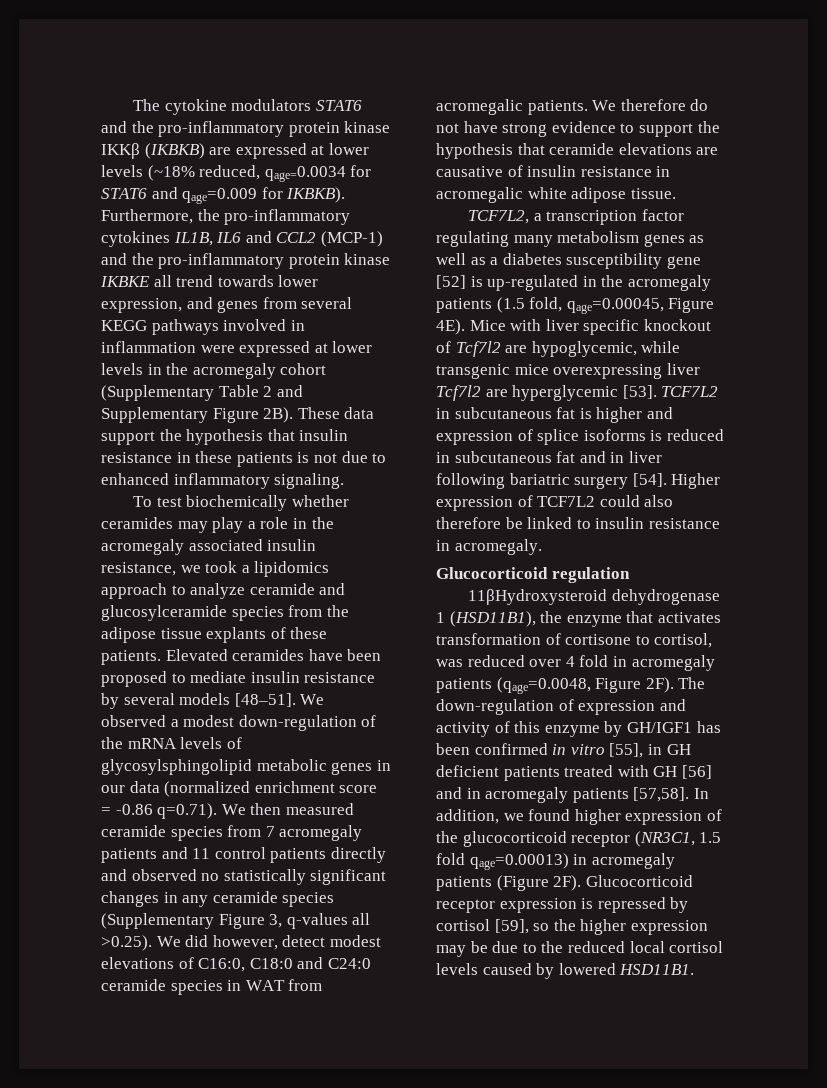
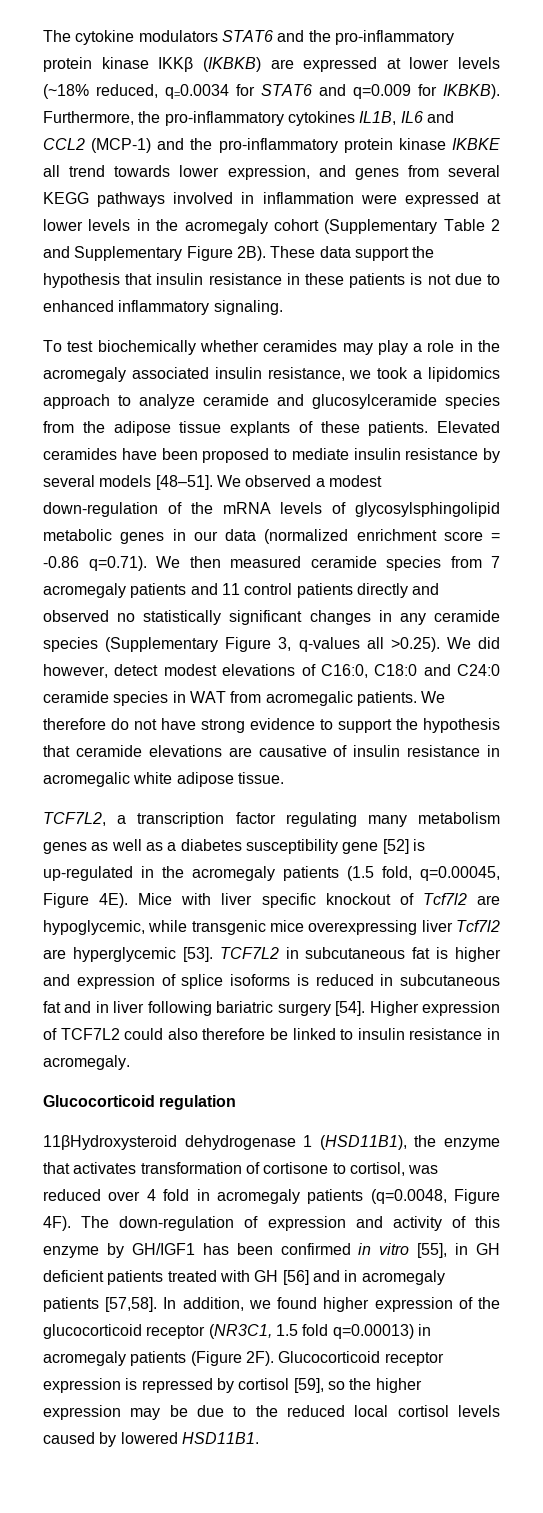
- The cytokine modulators STAT6 and the pro-inflammatory protein kinase IKKβ (IKBKB) are expressed at lower levels (~18% reduced, qage=0.0034 for STAT6 and qage=0.009 for IKBKB).
+ The cytokine modulators STAT6 and the pro-inflammatory protein kinase IKKβ (IKBKB) are expressed at lower levels (~18% reduced, q=0.0034 for STAT6 and q=0.009 for IKBKB).
- TCF7L2, a transcription factor regulating many metabolism genes as well as a diabetes susceptibility gene [52] is up-regulated in the acromegaly patients (1.5 fold, qage=0.00045, Figure 4E).
+ TCF7L2, a transcription factor regulating many metabolism genes as well as a diabetes susceptibility gene [52] is up-regulated in the acromegaly patients (1.5 fold, q=0.00045, Figure 4E).
- 11βHydroxysteroid dehydrogenase 1 (HSD11B1), the enzyme that activates transformation of cortisone to cortisol, was reduced over 4 fold in acromegaly patients (qage=0.0048, Figure 2F).
+ 11βHydroxysteroid dehydrogenase 1 (HSD11B1), the enzyme that activates transformation of cortisone to cortisol, was reduced over 4 fold in acromegaly patients (q=0.0048, Figure 4F).
- In addition, we found higher expression of the glucocorticoid receptor (NR3C1, 1.5 fold qage=0.00013) in acromegaly patients (Figure 2F).
+ In addition, we found higher expression of the glucocorticoid receptor (NR3C1, 1.5 fold q=0.00013) in acromegaly patients (Figure 2F).

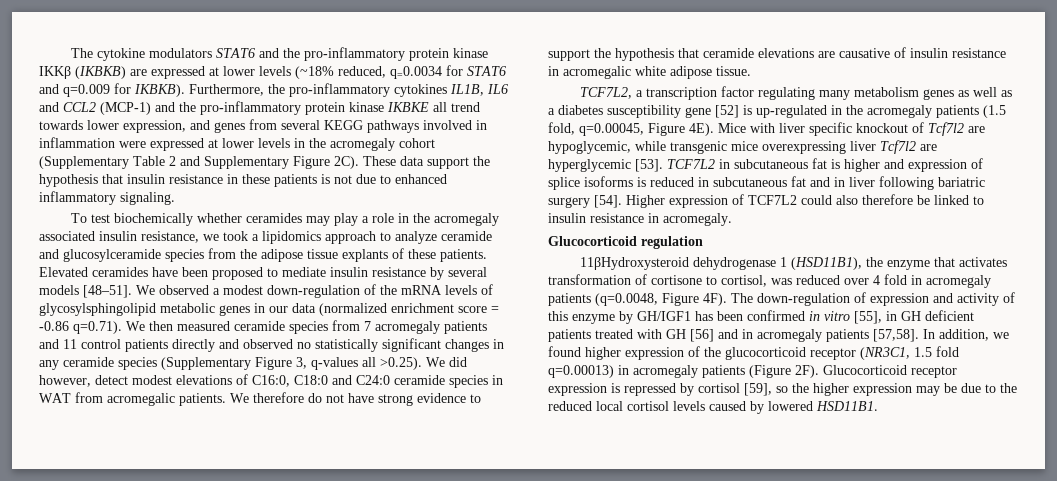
- Furthermore, the pro-inflammatory cytokines IL1B, IL6 and CCL2 (MCP-1) and the pro-inflammatory protein kinase IKBKE all trend towards lower expression, and genes from several KEGG pathways involved in inflammation were expressed at lower levels in the acromegaly cohort (Supplementary Table 2 and Supplementary Figure 2B).
+ Furthermore, the pro-inflammatory cytokines IL1B, IL6 and CCL2 (MCP-1) and the pro-inflammatory protein kinase IKBKE all trend towards lower expression, and genes from several KEGG pathways involved in inflammation were expressed at lower levels in the acromegaly cohort (Supplementary Table 2 and Supplementary Figure 2C).

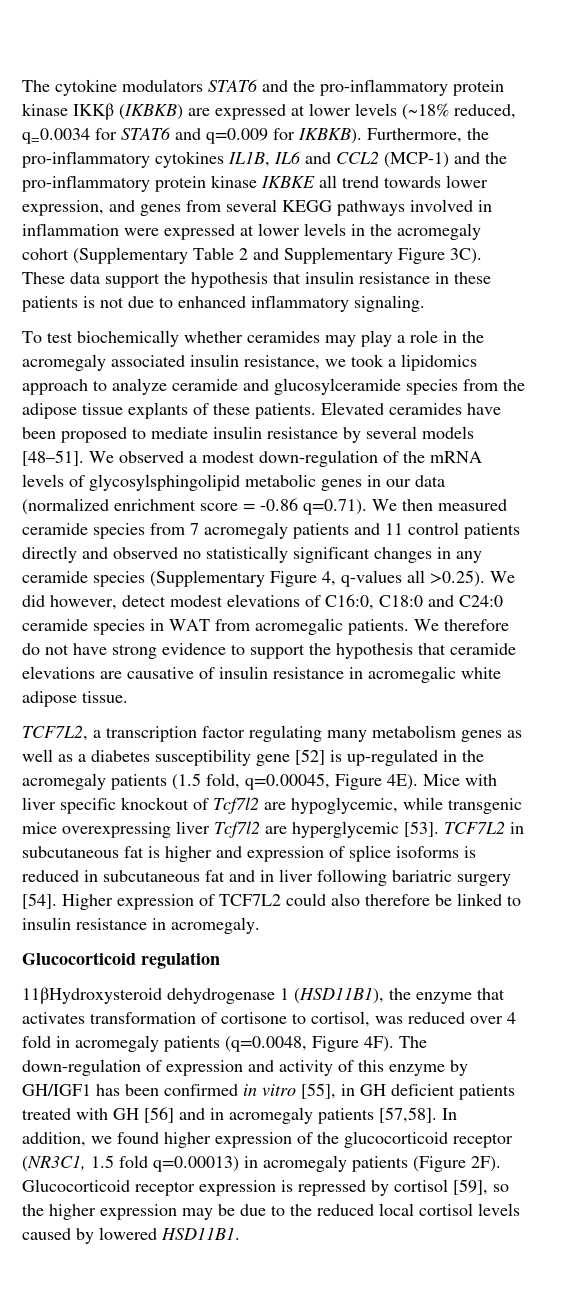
- Furthermore, the pro-inflammatory cytokines IL1B, IL6 and CCL2 (MCP-1) and the pro-inflammatory protein kinase IKBKE all trend towards lower expression, and genes from several KEGG pathways involved in inflammation were expressed at lower levels in the acromegaly cohort (Supplementary Table 2 and Supplementary Figure 2C).
+ Furthermore, the pro-inflammatory cytokines IL1B, IL6 and CCL2 (MCP-1) and the pro-inflammatory protein kinase IKBKE all trend towards lower expression, and genes from several KEGG pathways involved in inflammation were expressed at lower levels in the acromegaly cohort (Supplementary Table 2 and Supplementary Figure 3C).
- We observed a modest down-regulation of the mRNA levels of glycosylsphingolipid metabolic genes in our data (normalized enrichment score = -0.86 q=0.71). We then measured ceramide species from 7 acromegaly patients and 11 control patients directly and observed no statistically significant changes in any ceramide species (Supplementary Figure 3, q-values all >0.25). We did however, detect modest elevations of C16:0, C18:0 and C24:0 ceramide species in WAT from acromegalic patients.
+ We observed a modest down-regulation of the mRNA levels of glycosylsphingolipid metabolic genes in our data (normalized enrichment score = -0.86 q=0.71). We then measured ceramide species from 7 acromegaly patients and 11 control patients directly and observed no statistically significant changes in any ceramide species (Supplementary Figure 4, q-values all >0.25). We did however, detect modest elevations of C16:0, C18:0 and C24:0 ceramide species in WAT from acromegalic patients.

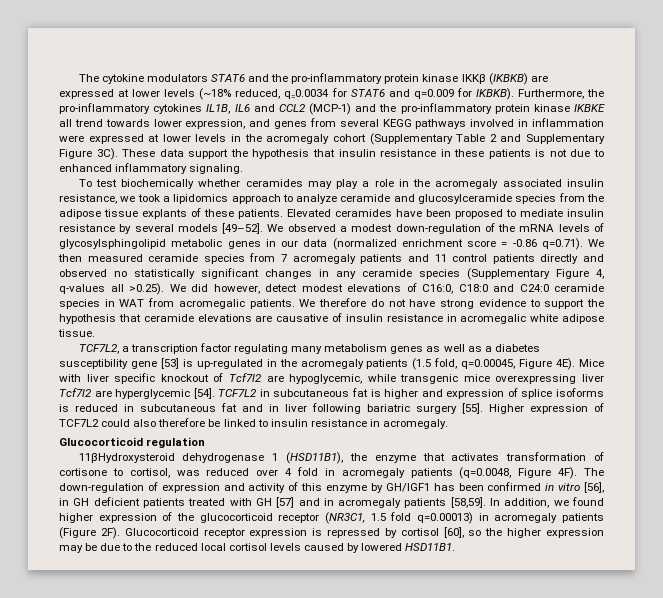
- Elevated ceramides have been proposed to mediate insulin resistance by several models [48–51].
+ Elevated ceramides have been proposed to mediate insulin resistance by several models [49–52].
- TCF7L2, a transcription factor regulating many metabolism genes as well as a diabetes susceptibility gene [52] is up-regulated in the acromegaly patients (1.5 fold, q=0.00045, Figure 4E).
+ TCF7L2, a transcription factor regulating many metabolism genes as well as a diabetes susceptibility gene [53] is up-regulated in the acromegaly patients (1.5 fold, q=0.00045, Figure 4E).
- Mice with liver specific knockout of Tcf7l2 are hypoglycemic, while transgenic mice overexpressing liver Tcf7l2 are hyperglycemic [53].
+ Mice with liver specific knockout of Tcf7l2 are hypoglycemic, while transgenic mice overexpressing liver Tcf7l2 are hyperglycemic [54].
- TCF7L2 in subcutaneous fat is higher and expression of splice isoforms is reduced in subcutaneous fat and in liver following bariatric surgery [54].
+ TCF7L2 in subcutaneous fat is higher and expression of splice isoforms is reduced in subcutaneous fat and in liver following bariatric surgery [55].
- The down-regulation of expression and activity of this enzyme by GH/IGF1 has been confirmed in vitro [55], in GH deficient patients treated with GH [56] and in acromegaly patients [57,58].
+ The down-regulation of expression and activity of this enzyme by GH/IGF1 has been confirmed in vitro [56], in GH deficient patients treated with GH [57] and in acromegaly patients [58,59].
- Glucocorticoid receptor expression is repressed by cortisol [59], so the higher expression may be due to the reduced local cortisol levels caused by lowered HSD11B1.
+ Glucocorticoid receptor expression is repressed by cortisol [60], so the higher expression may be due to the reduced local cortisol levels caused by lowered HSD11B1.

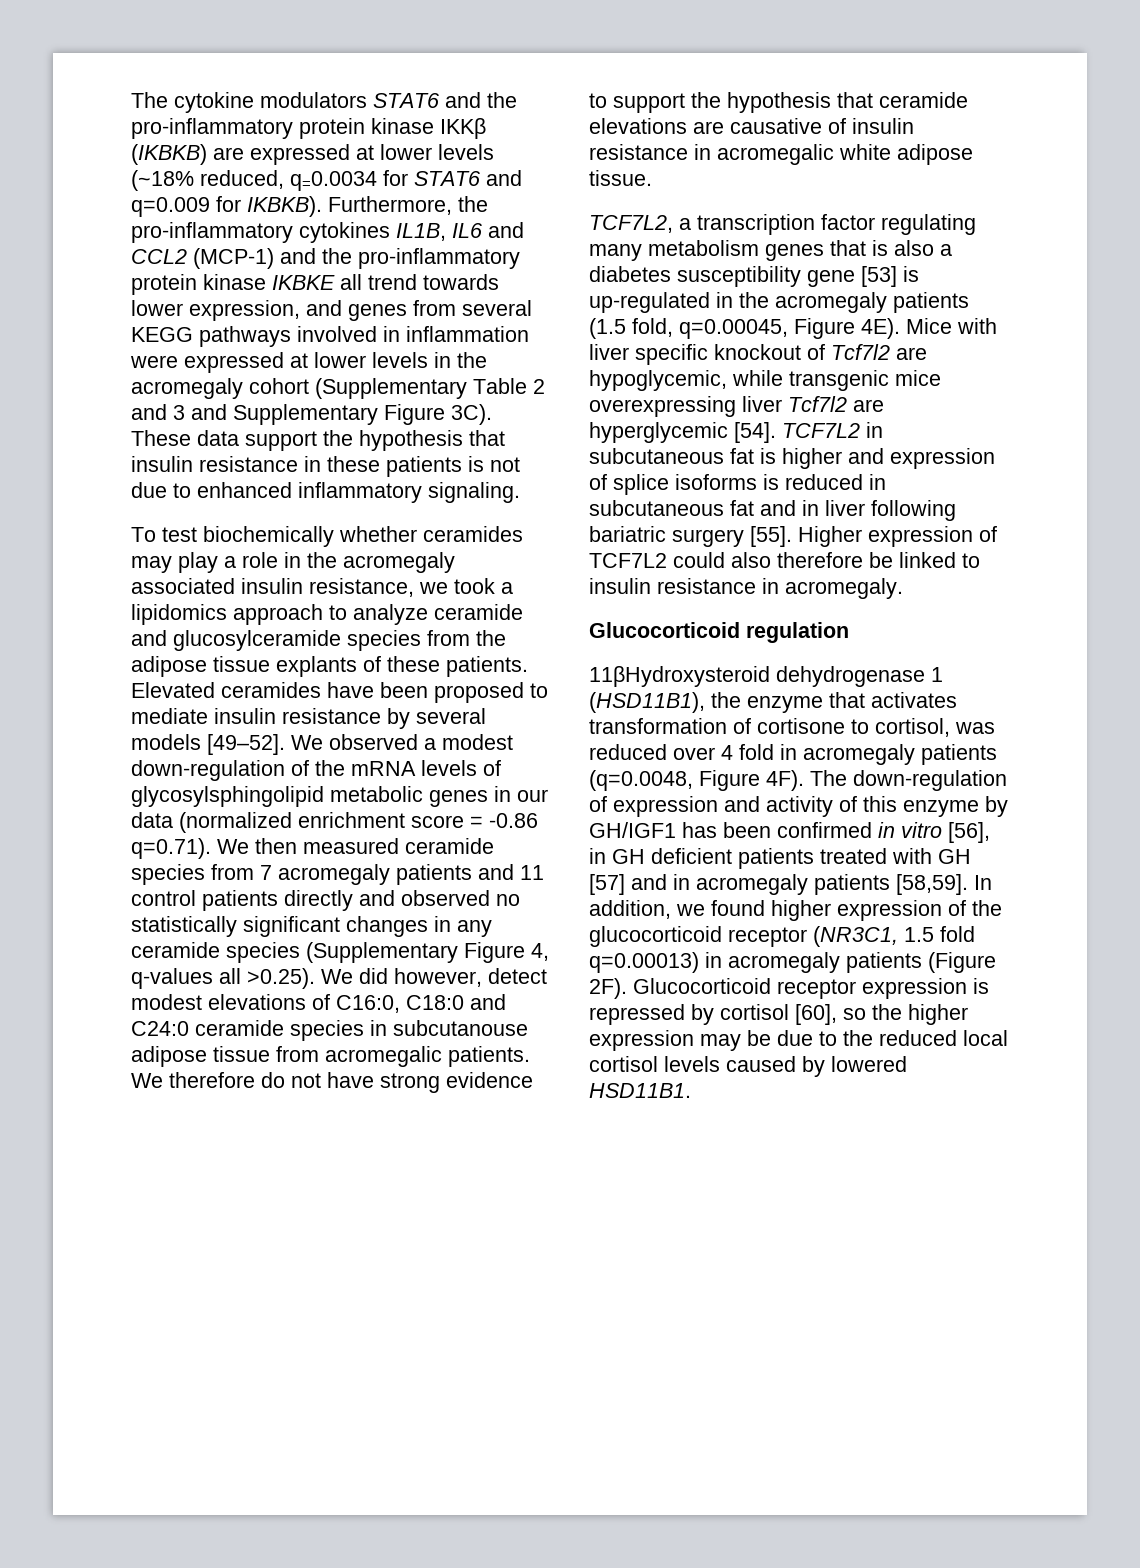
- Furthermore, the pro-inflammatory cytokines IL1B, IL6 and CCL2 (MCP-1) and the pro-inflammatory protein kinase IKBKE all trend towards lower expression, and genes from several KEGG pathways involved in inflammation were expressed at lower levels in the acromegaly cohort (Supplementary Table 2 and Supplementary Figure 3C).
+ Furthermore, the pro-inflammatory cytokines IL1B, IL6 and CCL2 (MCP-1) and the pro-inflammatory protein kinase IKBKE all trend towards lower expression, and genes from several KEGG pathways involved in inflammation were expressed at lower levels in the acromegaly cohort (Supplementary Table 2 and 3 and Supplementary Figure 3C).
- We observed a modest down-regulation of the mRNA levels of glycosylsphingolipid metabolic genes in our data (normalized enrichment score = -0.86 q=0.71). We then measured ceramide species from 7 acromegaly patients and 11 control patients directly and observed no statistically significant changes in any ceramide species (Supplementary Figure 4, q-values all >0.25). We did however, detect modest elevations of C16:0, C18:0 and C24:0 ceramide species in WAT from acromegalic patients.
+ We observed a modest down-regulation of the mRNA levels of glycosylsphingolipid metabolic genes in our data (normalized enrichment score = -0.86 q=0.71). We then measured ceramide species from 7 acromegaly patients and 11 control patients directly and observed no statistically significant changes in any ceramide species (Supplementary Figure 4, q-values all >0.25). We did however, detect modest elevations of C16:0, C18:0 and C24:0 ceramide species in subcutanouse adipose tissue from acromegalic patients.
- TCF7L2, a transcription factor regulating many metabolism genes as well as a diabetes susceptibility gene [53] is up-regulated in the acromegaly patients (1.5 fold, q=0.00045, Figure 4E).
+ TCF7L2, a transcription factor regulating many metabolism genes that is also a diabetes susceptibility gene [53] is up-regulated in the acromegaly patients (1.5 fold, q=0.00045, Figure 4E).

